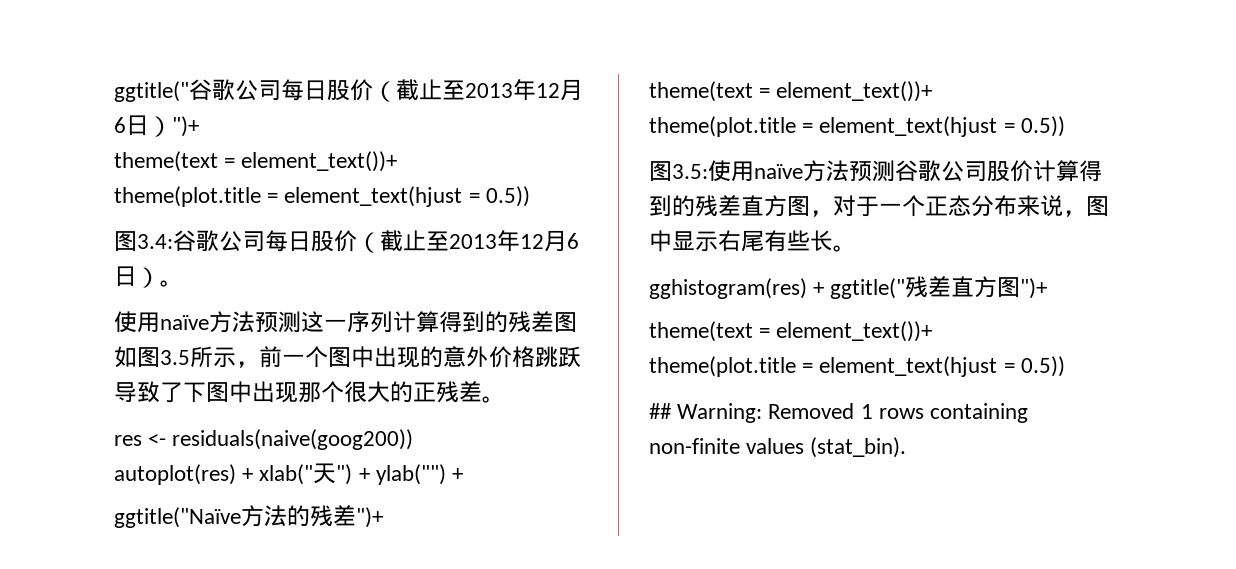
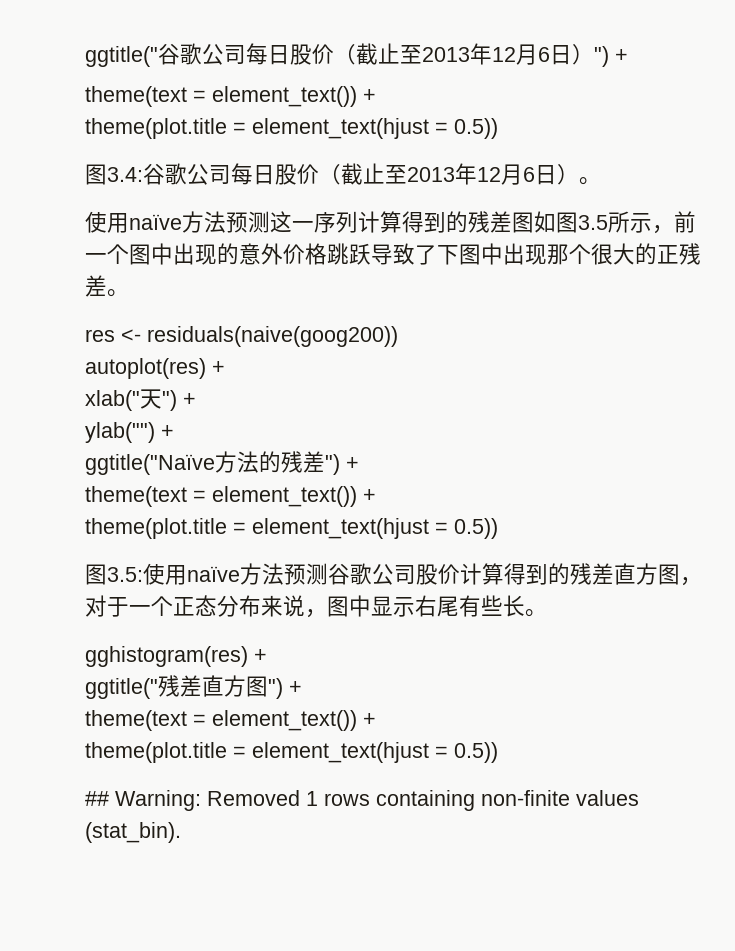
- ggtitle("谷歌公司每日股价（截止至2013年12月6日）")+
- theme(text = element_text())+
+ ggtitle("谷歌公司每日股价（截止至2013年12月6日）") +
+ theme(text = element_text()) +
- autoplot(res) + xlab("天") + ylab("") +
+ autoplot(res) +
+ xlab("天") +
+ ylab("") +
- ggtitle("Naïve方法的残差")+
- theme(text = element_text())+
+ ggtitle("Naïve方法的残差") +
+ theme(text = element_text()) +
- gghistogram(res) + ggtitle("残差直方图")+
- theme(text = element_text())+
+ gghistogram(res) +
+ ggtitle("残差直方图") +
+ theme(text = element_text()) +

